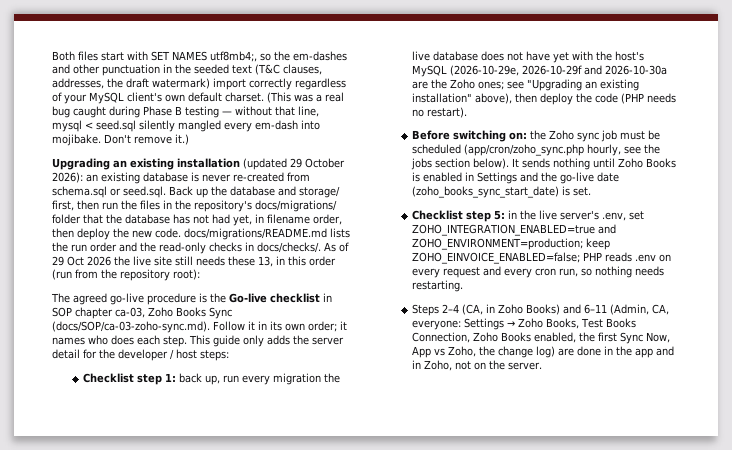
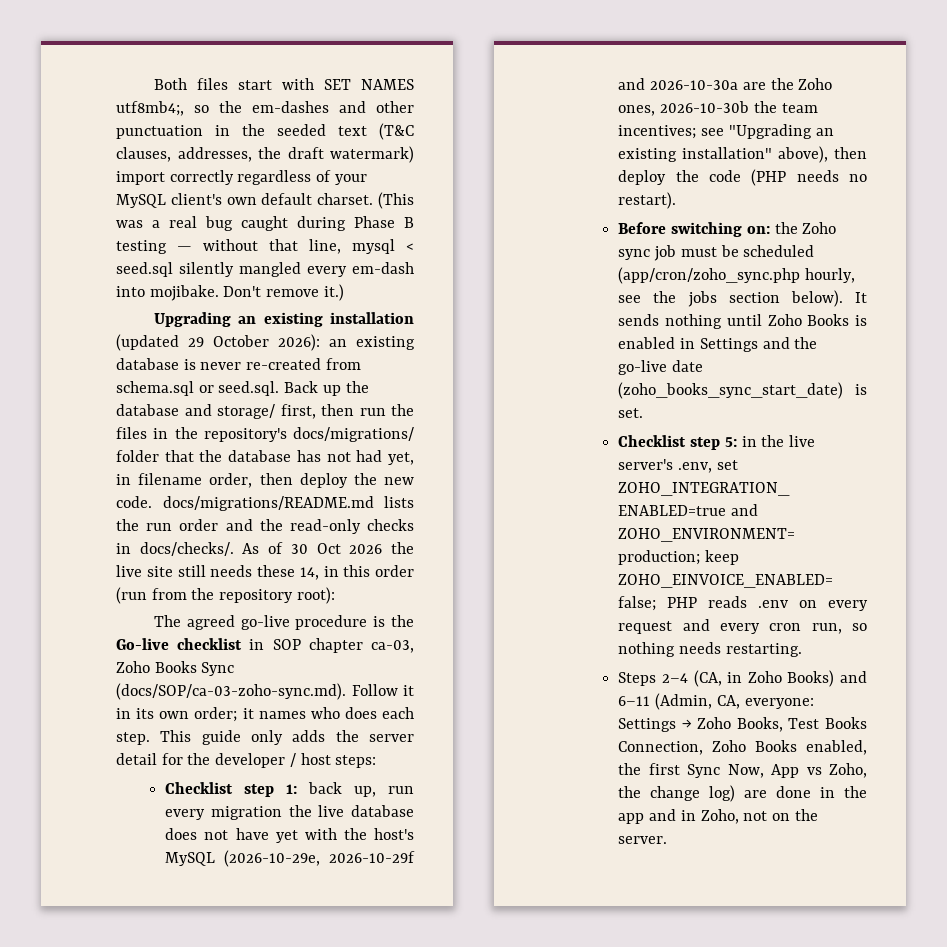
- As of 29 Oct 2026 the live site still needs these 13, in this order (run from the repository root):
+ As of 30 Oct 2026 the live site still needs these 14, in this order (run from the repository root):
- Checklist step 1: back up, run every migration the live database does not have yet with the host's MySQL (2026-10-29e, 2026-10-29f and 2026-10-30a are the Zoho ones; see "Upgrading an existing installation" above), then deploy the code (PHP needs no restart).
+ Checklist step 1: back up, run every migration the live database does not have yet with the host's MySQL (2026-10-29e, 2026-10-29f and 2026-10-30a are the Zoho ones, 2026-10-30b the team incentives; see "Upgrading an existing installation" above), then deploy the code (PHP needs no restart).

